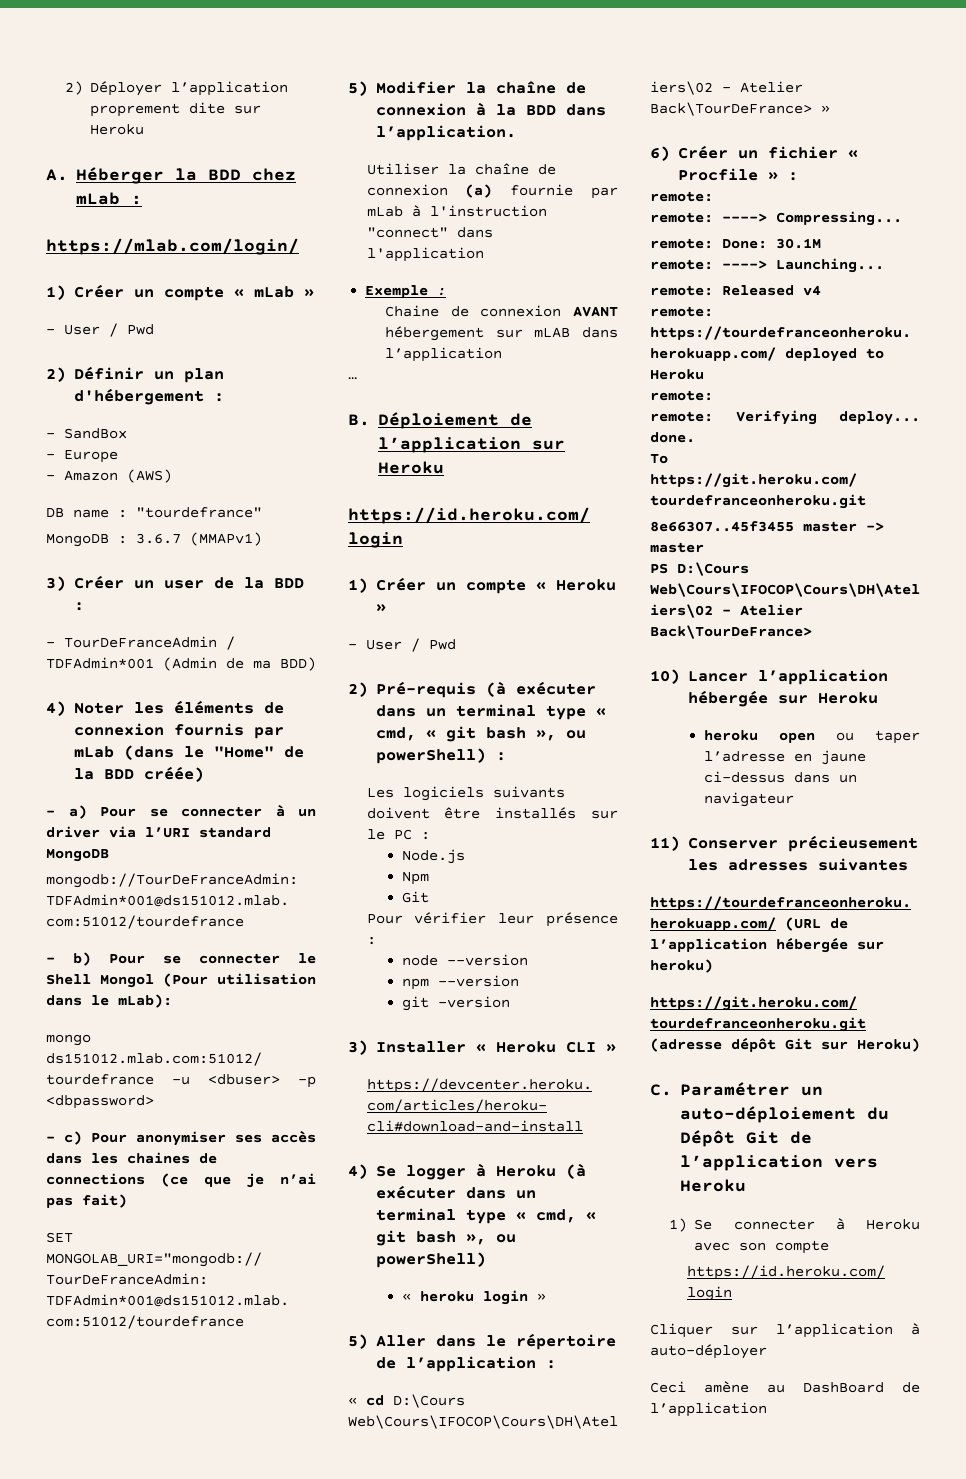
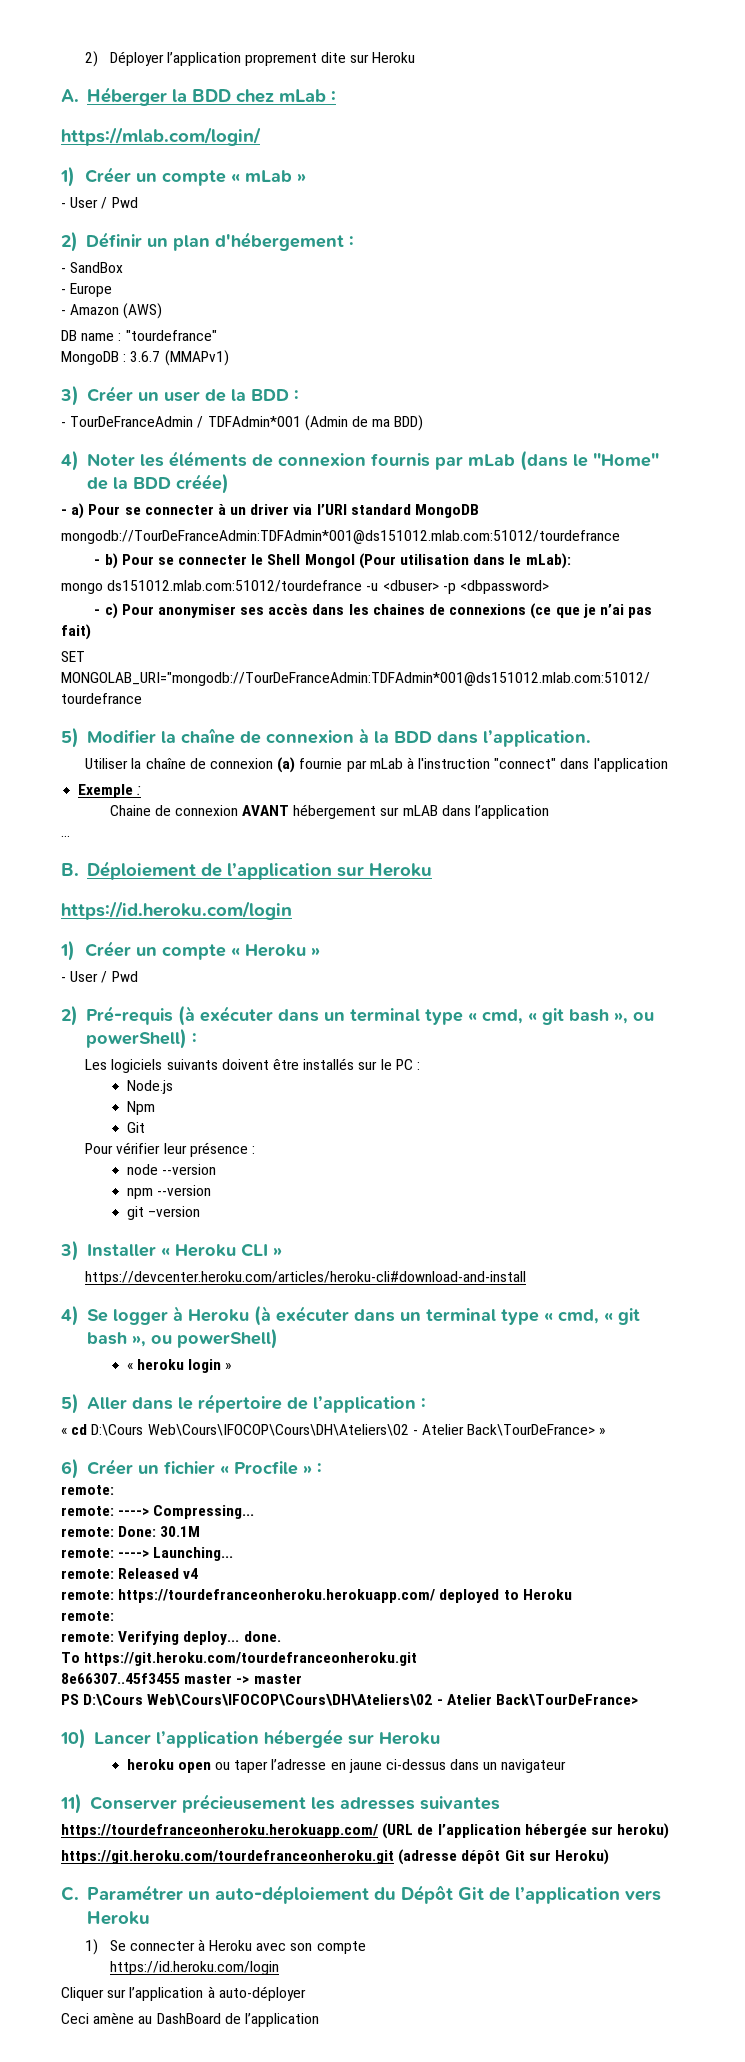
- - c) Pour anonymiser ses accès dans les chaines de connections (ce que je n’ai pas fait)
+ - c) Pour anonymiser ses accès dans les chaines de connexions (ce que je n’ai pas fait)

